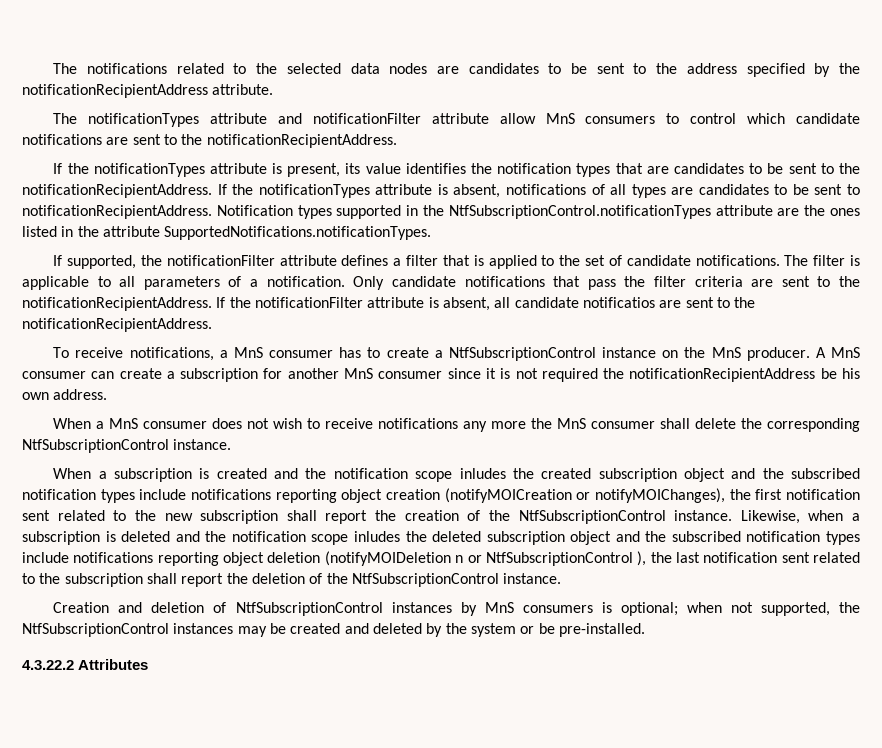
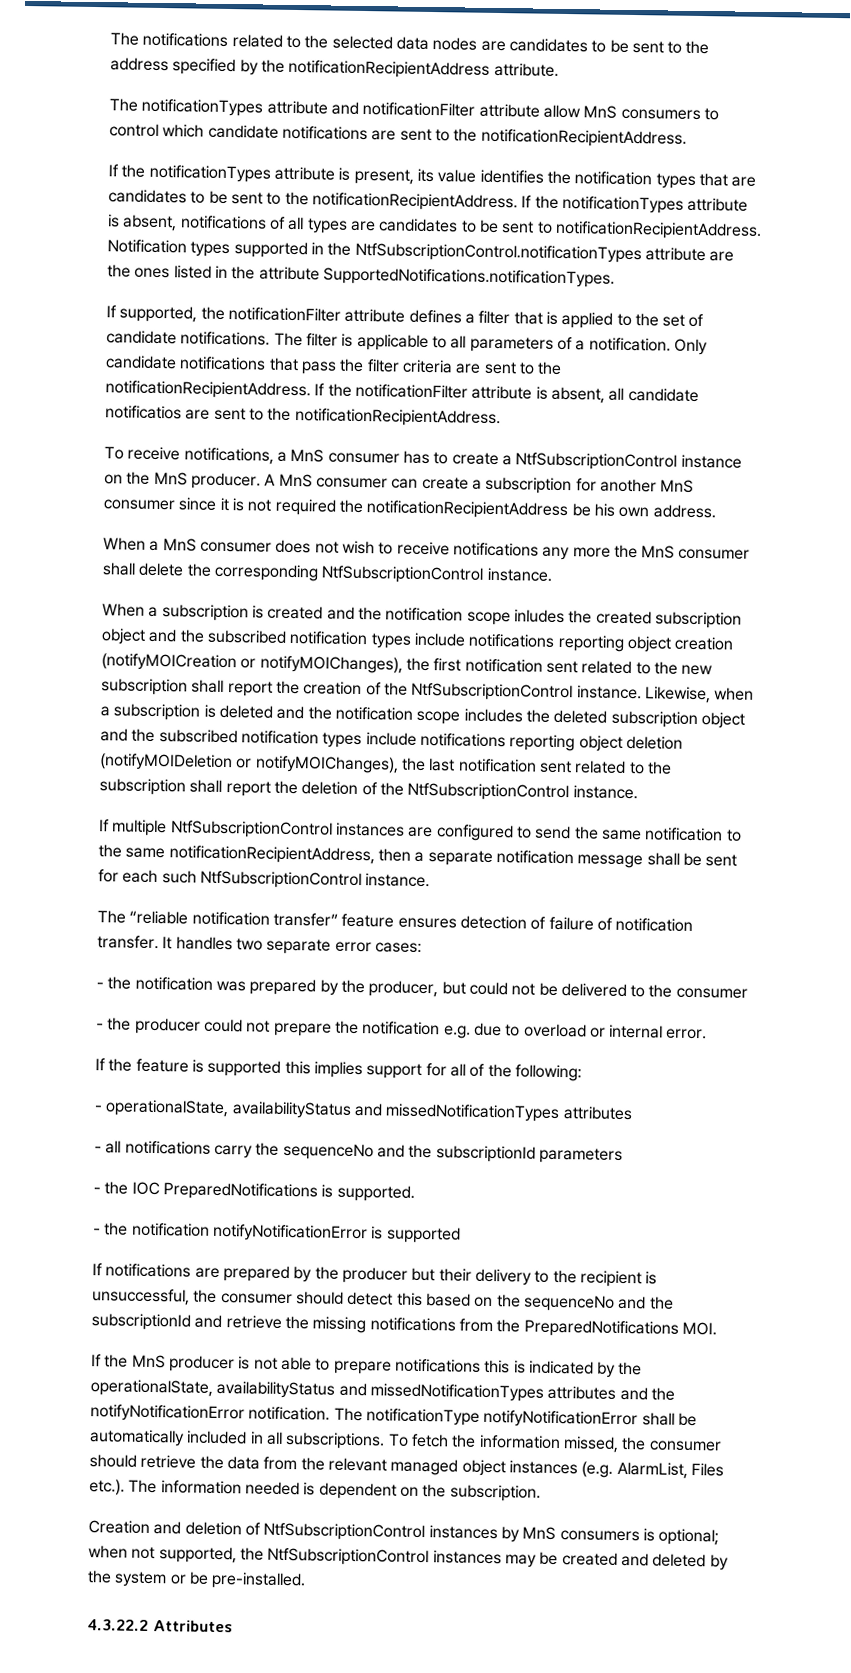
- Likewise, when a subscription is deleted and the notification scope inludes the deleted subscription object and the subscribed notification types include notifications reporting object deletion (notifyMOIDeletion n or NtfSubscriptionControl ), the last notification sent related to the subscription shall report the deletion of the NtfSubscriptionControl instance.
+ Likewise, when a subscription is deleted and the notification scope includes the deleted subscription object and the subscribed notification types include notifications reporting object deletion (notifyMOIDeletion or notifyMOIChanges), the last notification sent related to the subscription shall report the deletion of the NtfSubscriptionControl instance.
+ If multiple NtfSubscriptionControl instances are configured to send the same notification to the same notificationRecipientAddress, then a separate notification message shall be sent for each such NtfSubscriptionControl instance.
+ The “reliable notification transfer” feature ensures detection of failure of notification transfer. It handles two separate error cases:
+ - the notification was prepared by the producer, but could not be delivered to the consumer
+ - the producer could not prepare the notification e.g. due to overload or internal error.
+ If the feature is supported this implies support for all of the following:
+ - operationalState, availabilityStatus and missedNotificationTypes attributes
+ - all notifications carry the sequenceNo and the subscriptionId parameters
+ - the IOC PreparedNotifications is supported.
+ - the notification notifyNotificationError is supported
+ If notifications are prepared by the producer but their delivery to the recipient is unsuccessful, the consumer should detect this based on the sequenceNo and the subscriptionId and retrieve the missing notifications from the PreparedNotifications MOI.
+ If the MnS producer is not able to prepare notifications this is indicated by the operationalState, availabilityStatus and missedNotificationTypes attributes and the notifyNotificationError notification. The notificationType notifyNotificationError shall be automatically included in all subscriptions. To fetch the information missed, the consumer should retrieve the data from the relevant managed object instances (e.g. AlarmList, Files etc.). The information needed is dependent on the subscription.

